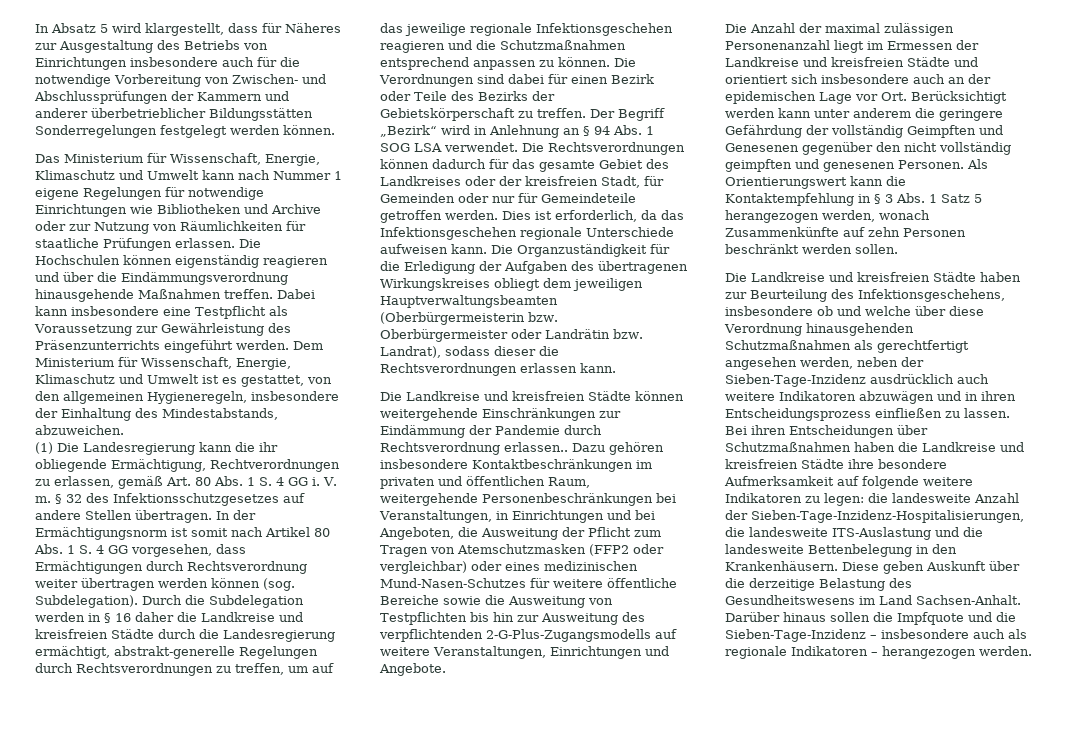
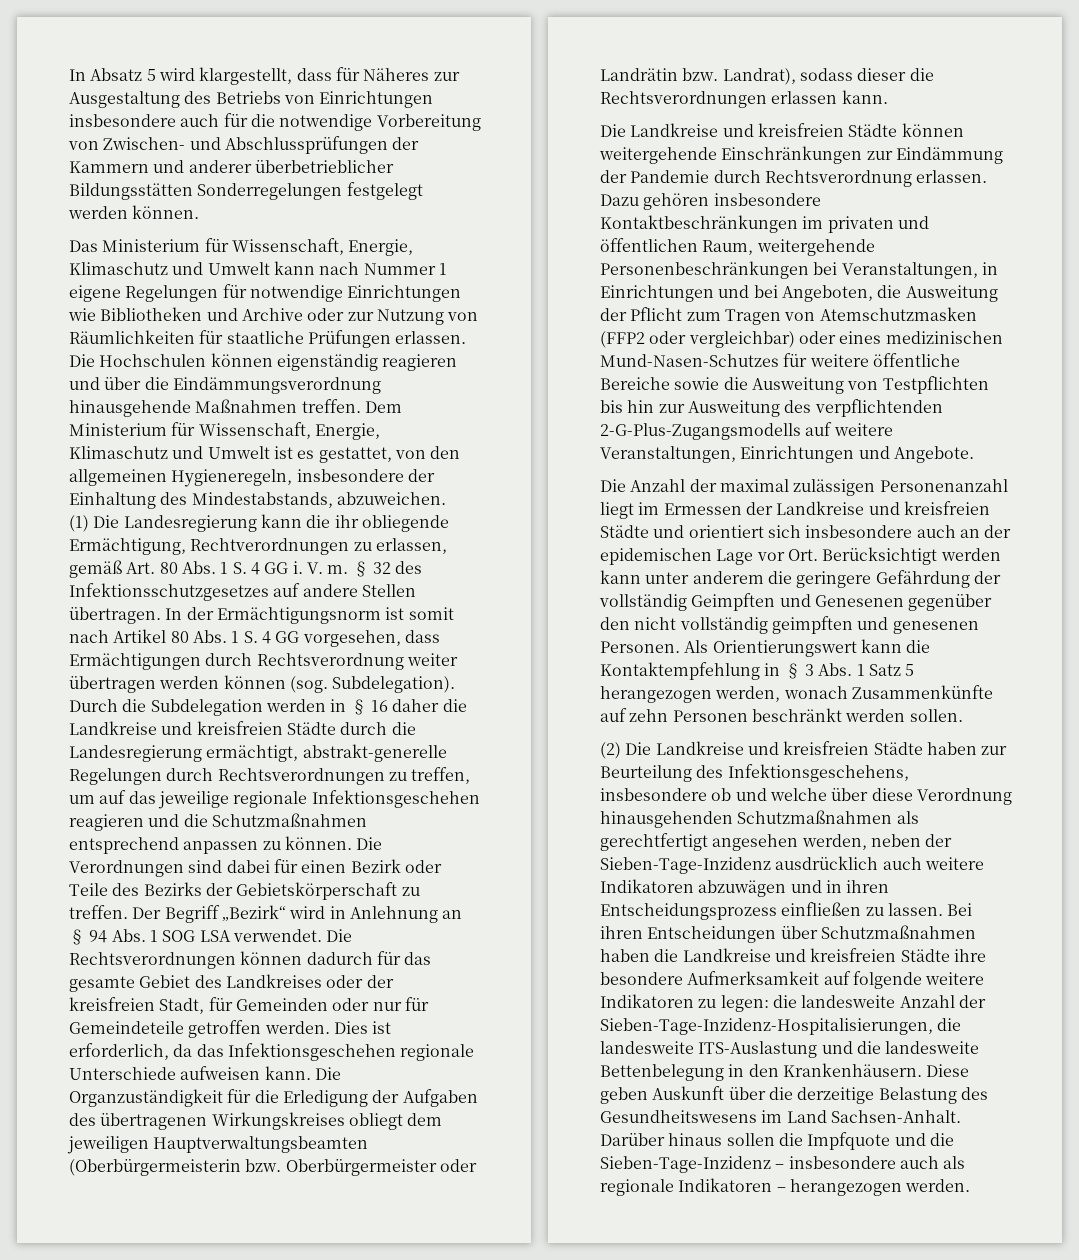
- Dabei kann insbesondere eine Testpflicht als Voraussetzung zur Gewährleistung des Präsenzunterrichts eingeführt werden.
- Die Landkreise und kreisfreien Städte können weitergehende Einschränkungen zur Eindämmung der Pandemie durch Rechtsverordnung erlassen..
+ Die Landkreise und kreisfreien Städte können weitergehende Einschränkungen zur Eindämmung der Pandemie durch Rechtsverordnung erlassen.
- Die Landkreise und kreisfreien Städte haben zur Beurteilung des Infektionsgeschehens, insbesondere ob und welche über diese Verordnung hinausgehenden Schutzmaßnahmen als gerechtfertigt angesehen werden, neben der Sieben-Tage-Inzidenz ausdrücklich auch weitere Indikatoren abzuwägen und in ihren Entscheidungsprozess einfließen zu lassen.
+ (2) Die Landkreise und kreisfreien Städte haben zur Beurteilung des Infektionsgeschehens, insbesondere ob und welche über diese Verordnung hinausgehenden Schutzmaßnahmen als gerechtfertigt angesehen werden, neben der Sieben-Tage-Inzidenz ausdrücklich auch weitere Indikatoren abzuwägen und in ihren Entscheidungsprozess einfließen zu lassen.

